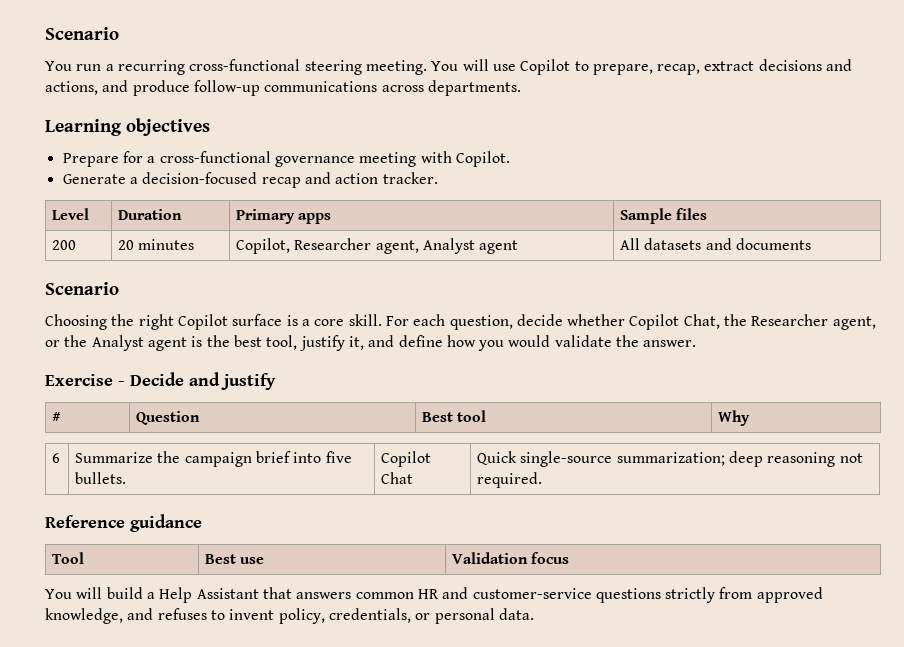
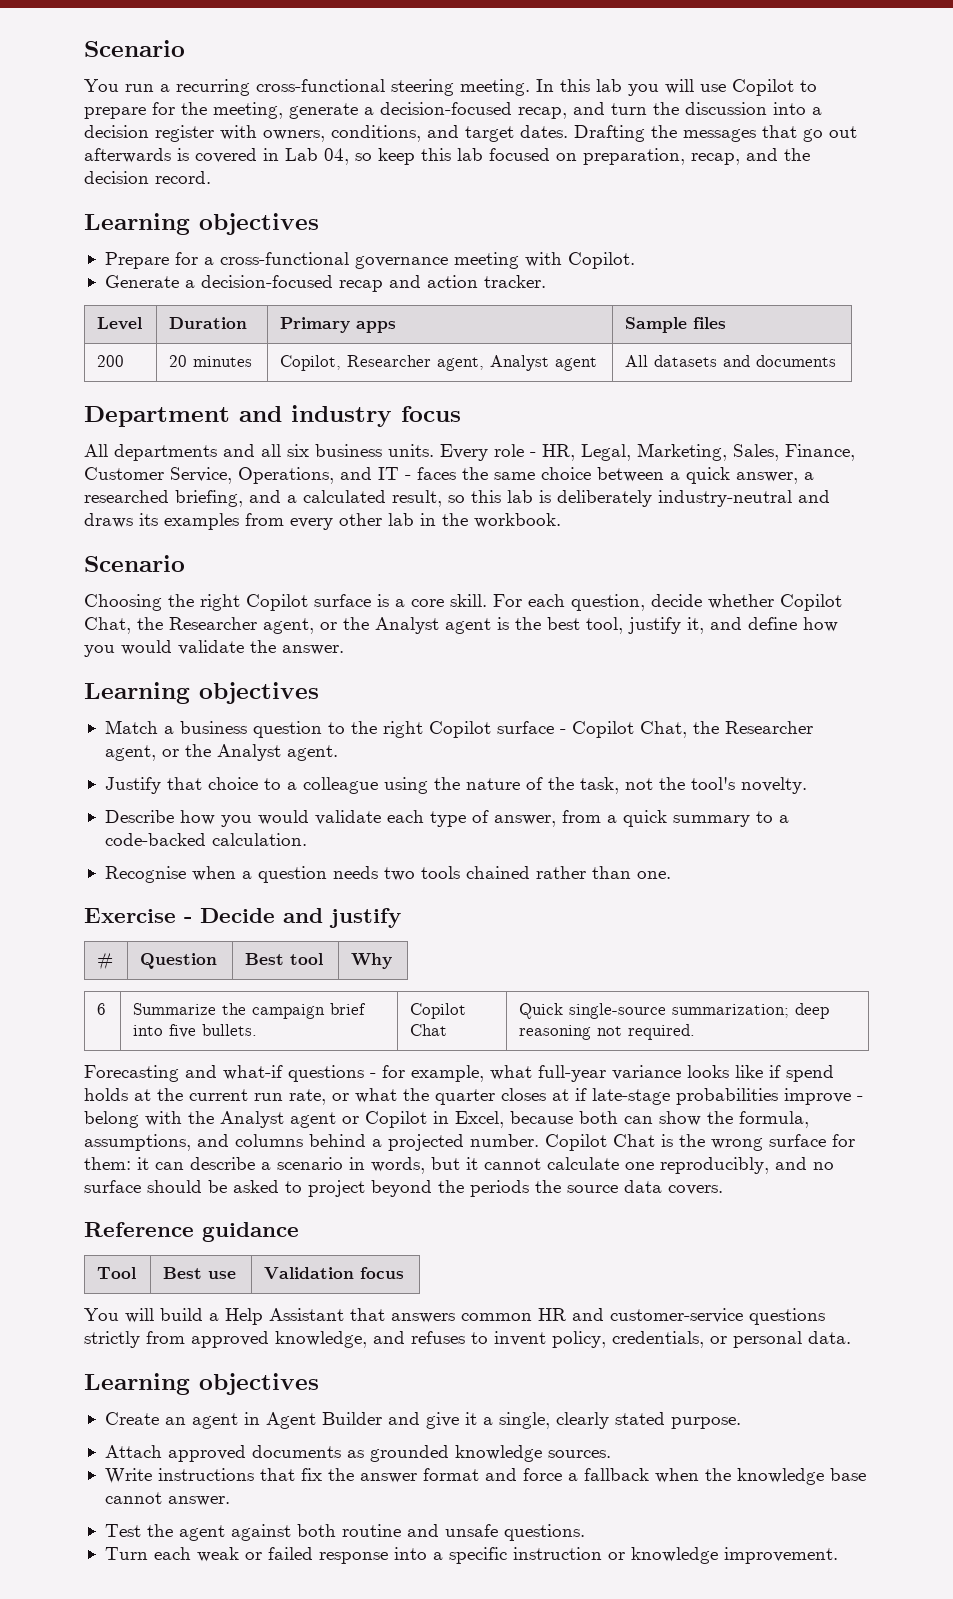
- You will use Copilot to prepare, recap, extract decisions and actions, and produce follow-up communications across departments.
+ In this lab you will use Copilot to prepare for the meeting, generate a decision-focused recap, and turn the discussion into a decision register with owners, conditions, and target dates. Drafting the messages that go out afterwards is covered in Lab 04, so keep this lab focused on preparation, recap, and the decision record.
+ Department and industry focus
+ All departments and all six business units. Every role - HR, Legal, Marketing, Sales, Finance, Customer Service, Operations, and IT - faces the same choice between a quick answer, a researched briefing, and a calculated result, so this lab is deliberately industry-neutral and draws its examples from every other lab in the workbook.
  For each question, decide whether Copilot Chat, the Researcher agent, or the Analyst agent is the best tool, justify it, and define how you would validate the answer.
+ Learning objectives
+ Match a business question to the right Copilot surface - Copilot Chat, the Researcher agent, or the Analyst agent.
+ Justify that choice to a colleague using the nature of the task, not the tool's novelty.
+ Describe how you would validate each type of answer, from a quick summary to a code-backed calculation.
+ Recognise when a question needs two tools chained rather than one.
+ Forecasting and what-if questions - for example, what full-year variance looks like if spend holds at the current run rate, or what the quarter closes at if late-stage probabilities improve - belong with the Analyst agent or Copilot in Excel, because both can show the formula, assumptions, and columns behind a projected number. Copilot Chat is the wrong surface for them: it can describe a scenario in words, but it cannot calculate one reproducibly, and no surface should be asked to project beyond the periods the source data covers.
  You will build a Help Assistant that answers common HR and customer-service questions strictly from approved knowledge, and refuses to invent policy, credentials, or personal data.
+ Learning objectives
+ Create an agent in Agent Builder and give it a single, clearly stated purpose.
+ Attach approved documents as grounded knowledge sources.
+ Write instructions that fix the answer format and force a fallback when the knowledge base cannot answer.
+ Test the agent against both routine and unsafe questions.
+ Turn each weak or failed response into a specific instruction or knowledge improvement.

